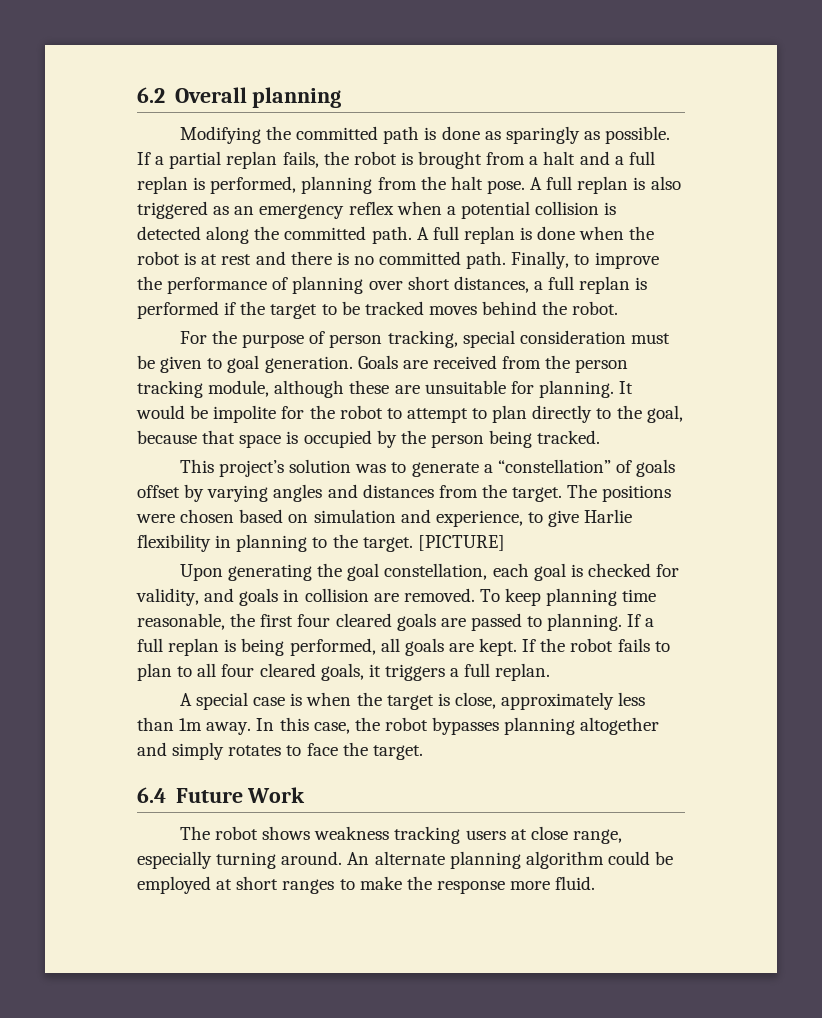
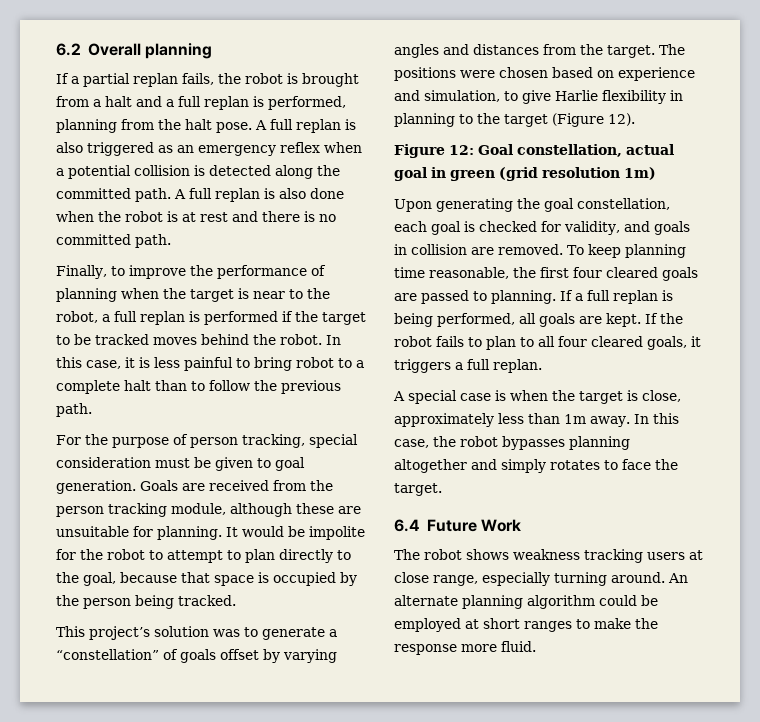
- Modifying the committed path is done as sparingly as possible.
- A full replan is done when the robot is at rest and there is no committed path. Finally, to improve the performance of planning over short distances, a full replan is performed if the target to be tracked moves behind the robot.
+ A full replan is also done when the robot is at rest and there is no committed path.
+ Finally, to improve the performance of planning when the target is near to the robot, a full replan is performed if the target to be tracked moves behind the robot. In this case, it is less painful to bring robot to a complete halt than to follow the previous path.
- The positions were chosen based on simulation and experience, to give Harlie flexibility in planning to the target. [PICTURE]
+ The positions were chosen based on experience and simulation, to give Harlie flexibility in planning to the target (Figure 12).
+ Figure 12: Goal constellation, actual goal in green (grid resolution 1m)

